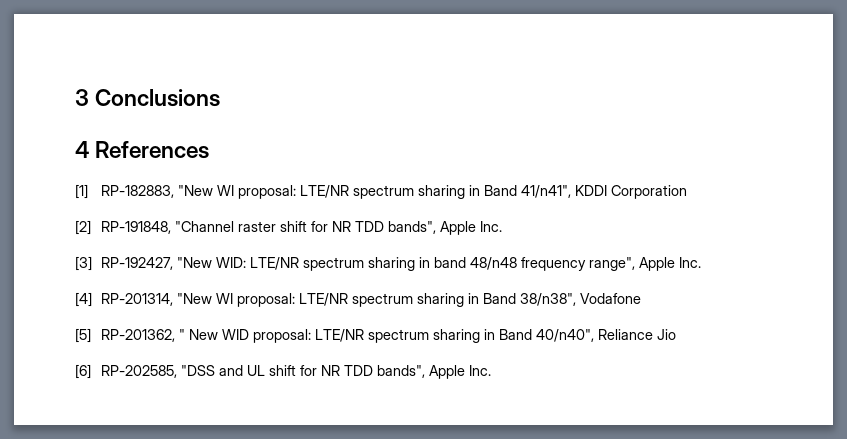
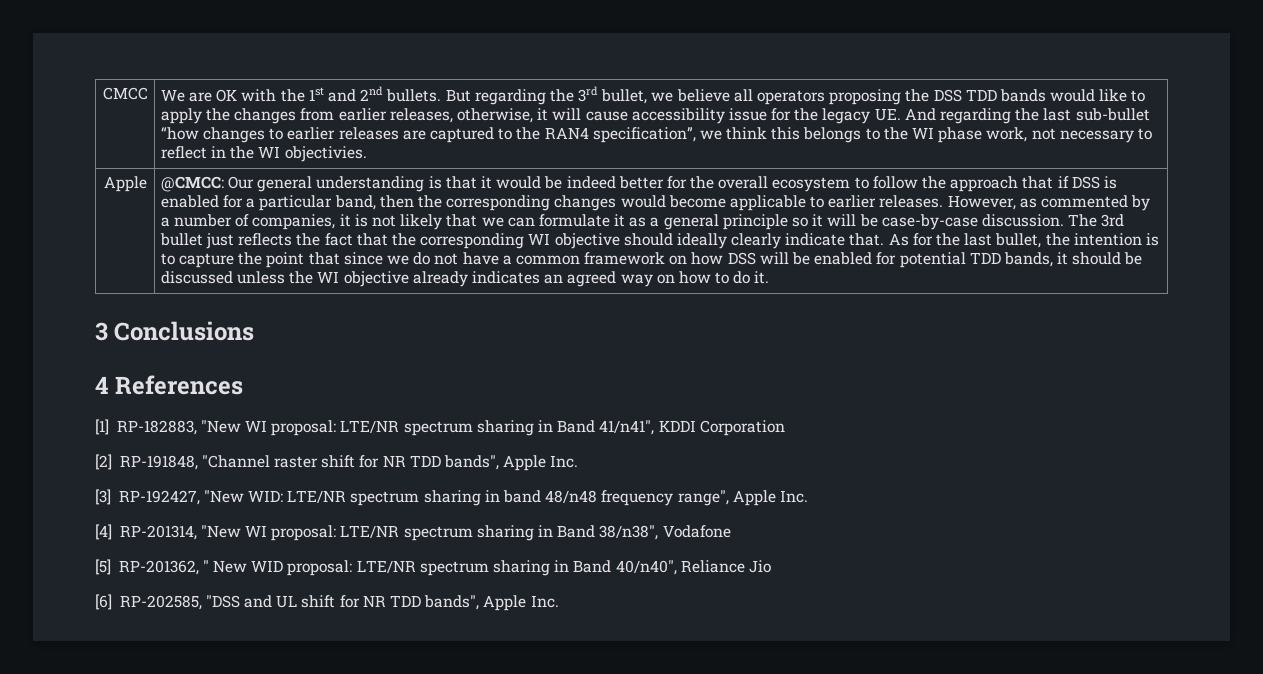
+ CMCC | We are OK with the 1st and 2nd bullets. But regarding the 3rd bullet, we believe all operators proposing the DSS TDD bands would like to apply the changes from earlier releases, otherwise, it will cause accessibility issue for the legacy UE. And regarding the last sub-bullet “how changes to earlier releases are captured to the RAN4 specification”, we think this belongs to the WI phase work, not necessary to reflect in the WI objectivies.
+ Apple | @CMCC: Our general understanding is that it would be indeed better for the overall ecosystem to follow the approach that if DSS is enabled for a particular band, then the corresponding changes would become applicable to earlier releases. However, as commented by a number of companies, it is not likely that we can formulate it as a general principle so it will be case-by-case discussion. The 3rd bullet just reflects the fact that the corresponding WI objective should ideally clearly indicate that. As for the last bullet, the intention is to capture the point that since we do not have a common framework on how DSS will be enabled for potential TDD bands, it should be discussed unless the WI objective already indicates an agreed way on how to do it.

